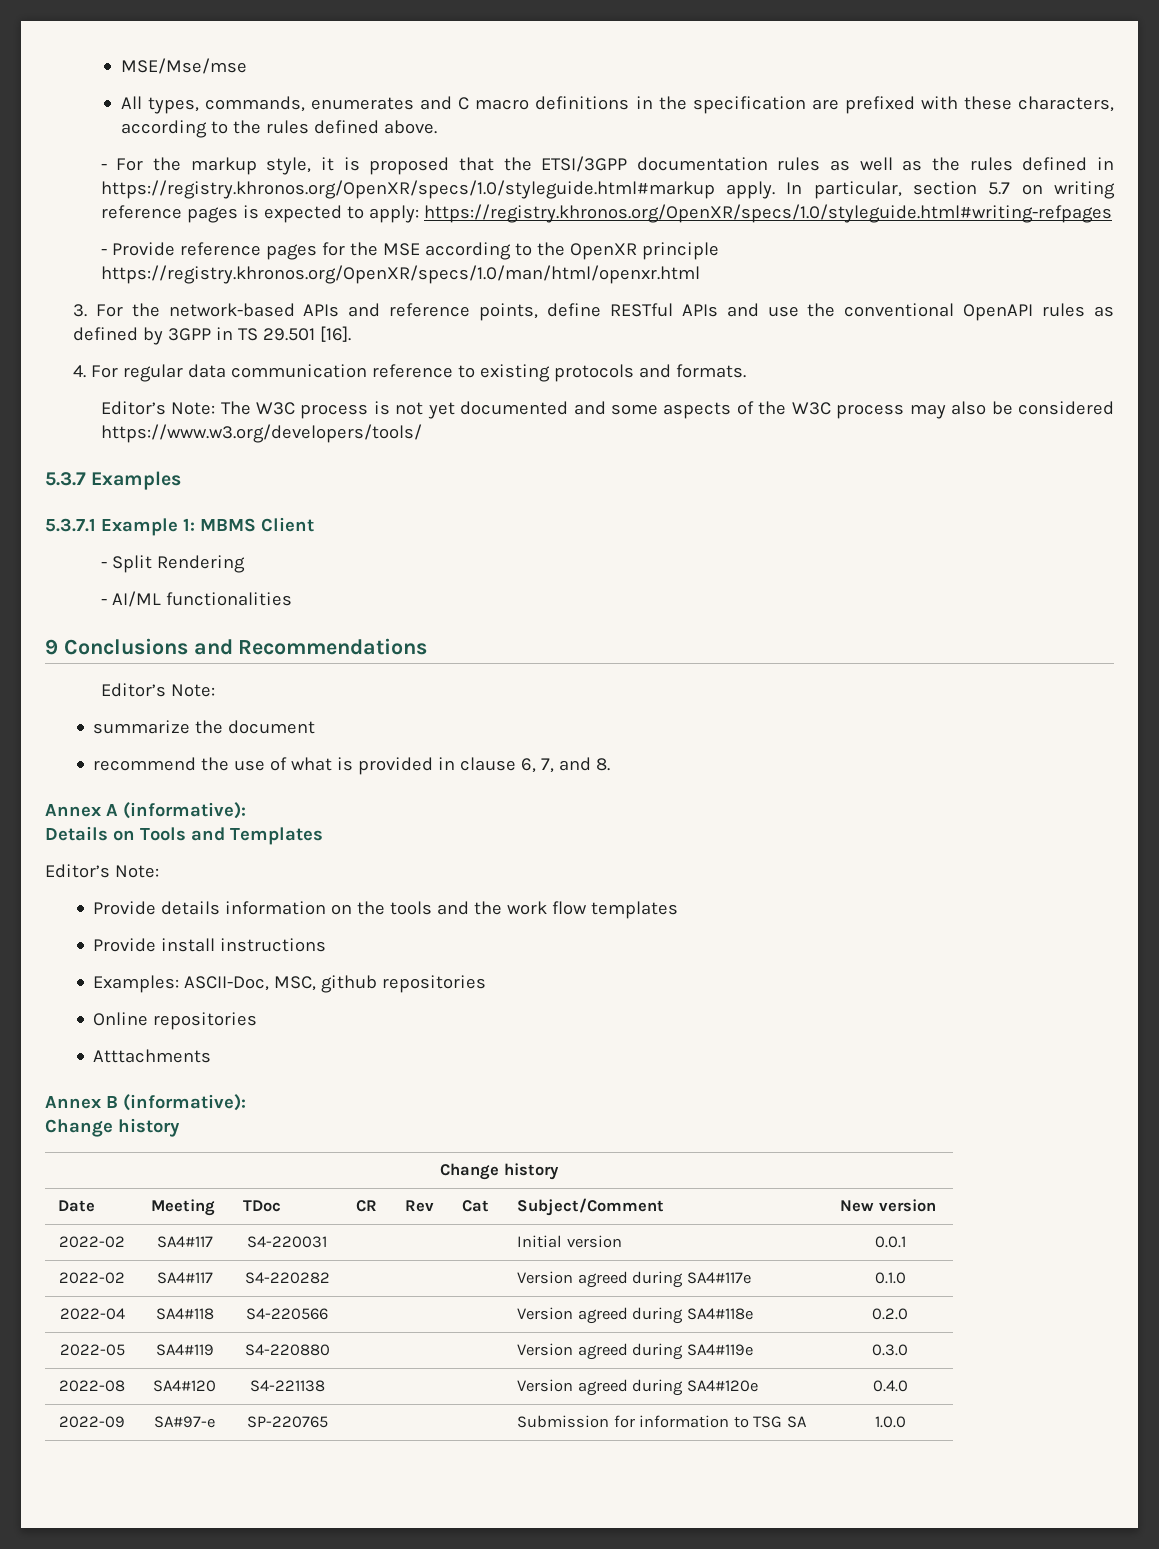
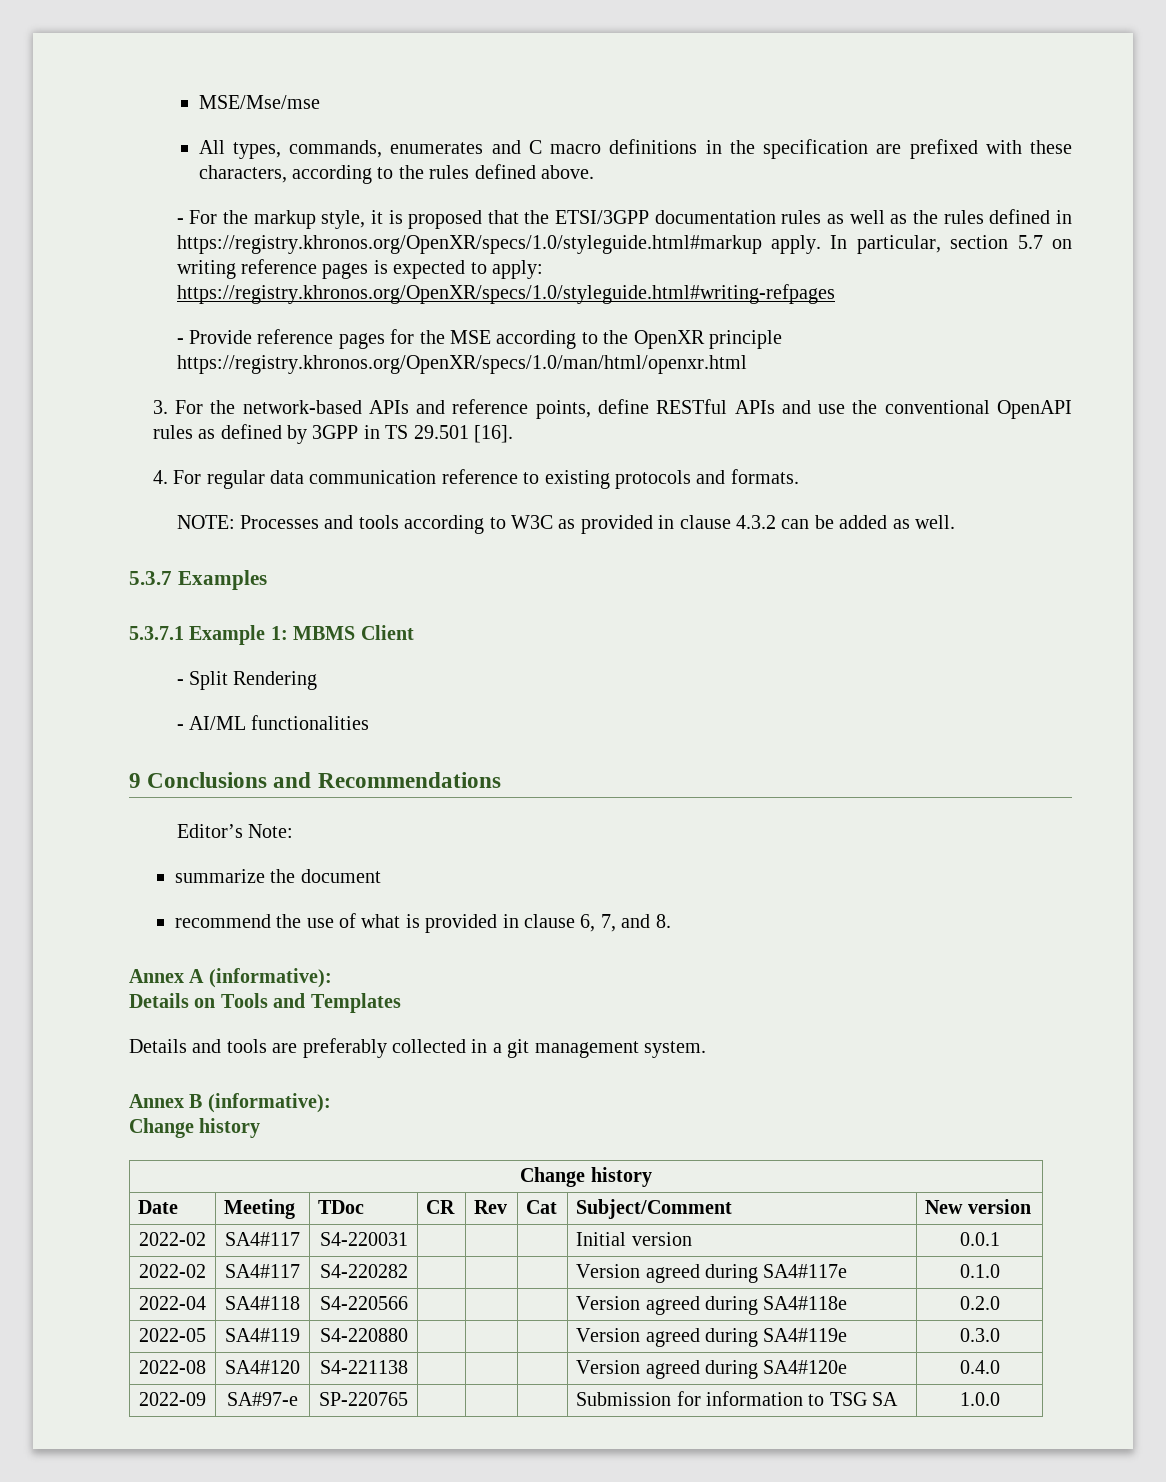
- Editor’s Note: The W3C process is not yet documented and some aspects of the W3C process may also be considered https://www.w3.org/developers/tools/
+ NOTE: Processes and tools according to W3C as provided in clause 4.3.2 can be added as well.
  Details on Tools and Templates
- Editor’s Note:
- Provide details information on the tools and the work flow templates
- Provide install instructions
- Examples: ASCII-Doc, MSC, github repositories
- Online repositories
- Atttachments
+ Details and tools are preferably collected in a git management system.

